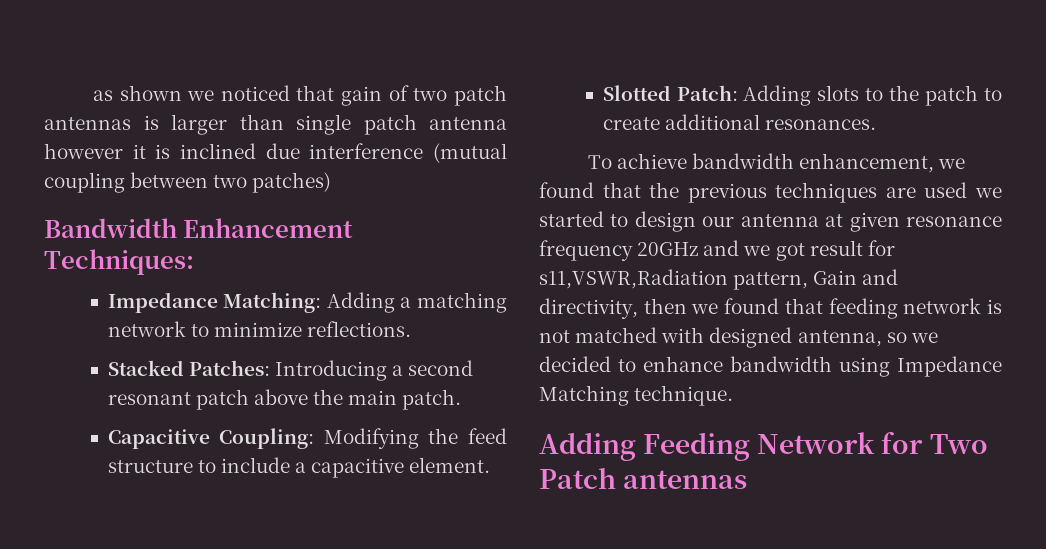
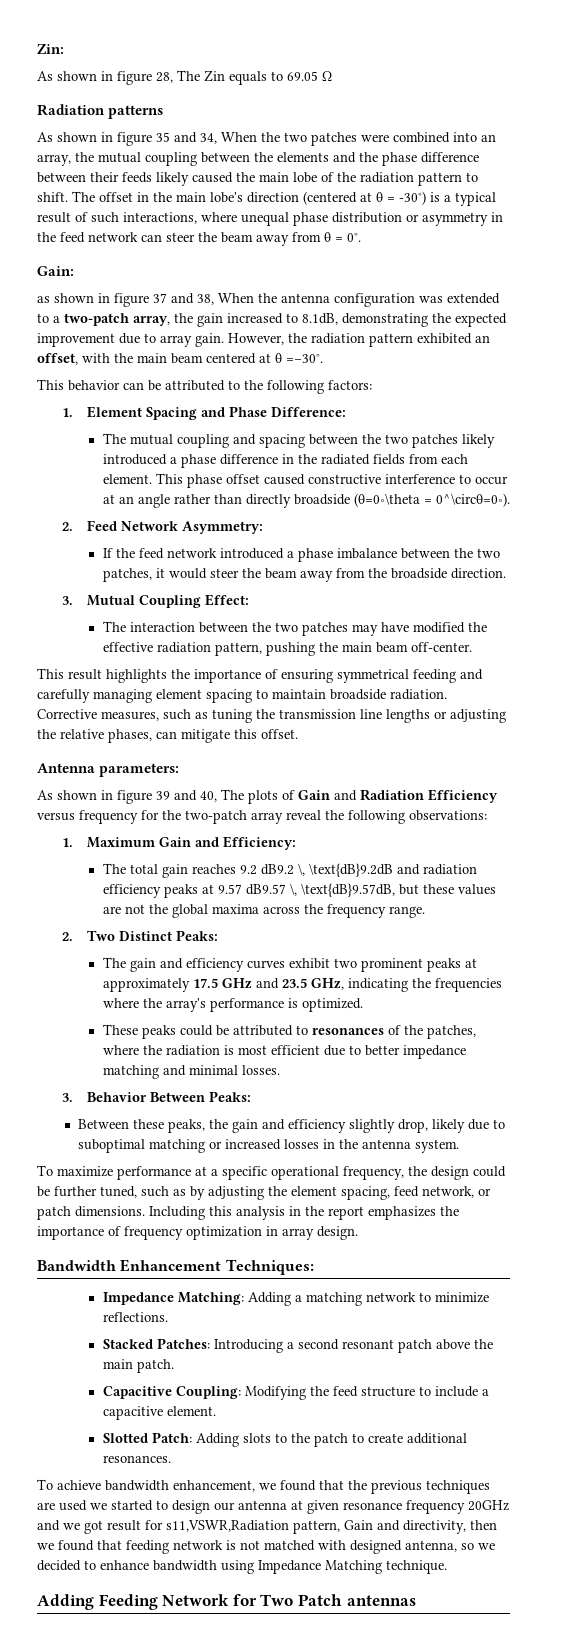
- as shown we noticed that gain of two patch antennas is larger than single patch antenna however it is inclined due interference (mutual coupling between two patches)
+ Zin:
+ As shown in figure 28, The Zin equals to 69.05 Ω
+ Radiation patterns
+ As shown in figure 35 and 34, When the two patches were combined into an array, the mutual coupling between the elements and the phase difference between their feeds likely caused the main lobe of the radiation pattern to shift. The offset in the main lobe's direction (centered at θ = -30°) is a typical result of such interactions, where unequal phase distribution or asymmetry in the feed network can steer the beam away from θ = 0°.
+ Gain:
+ as shown in figure 37 and 38, When the antenna configuration was extended to a two-patch array, the gain increased to 8.1dB, demonstrating the expected improvement due to array gain. However, the radiation pattern exhibited an offset, with the main beam centered at θ =−30°.
+ This behavior can be attributed to the following factors:
+ 1. Element Spacing and Phase Difference:
+ The mutual coupling and spacing between the two patches likely introduced a phase difference in the radiated fields from each element. This phase offset caused constructive interference to occur at an angle rather than directly broadside (θ=0∘\theta = 0^\circθ=0∘).
+ 2. Feed Network Asymmetry:
+ If the feed network introduced a phase imbalance between the two patches, it would steer the beam away from the broadside direction.
+ 3. Mutual Coupling Effect:
+ The interaction between the two patches may have modified the effective radiation pattern, pushing the main beam off-center.
+ This result highlights the importance of ensuring symmetrical feeding and carefully managing element spacing to maintain broadside radiation. Corrective measures, such as tuning the transmission line lengths or adjusting the relative phases, can mitigate this offset.
+ Antenna parameters:
+ As shown in figure 39 and 40, The plots of Gain and Radiation Efficiency versus frequency for the two-patch array reveal the following observations:
+ 1. Maximum Gain and Efficiency:
+ The total gain reaches 9.2 dB9.2 \, \text{dB}9.2dB and radiation efficiency peaks at 9.57 dB9.57 \, \text{dB}9.57dB, but these values are not the global maxima across the frequency range.
+ 2. Two Distinct Peaks:
+ The gain and efficiency curves exhibit two prominent peaks at approximately 17.5 GHz and 23.5 GHz, indicating the frequencies where the array's performance is optimized.
+ These peaks could be attributed to resonances of the patches, where the radiation is most efficient due to better impedance matching and minimal losses.
+ 3. Behavior Between Peaks:
+ Between these peaks, the gain and efficiency slightly drop, likely due to suboptimal matching or increased losses in the antenna system.
+ To maximize performance at a specific operational frequency, the design could be further tuned, such as by adjusting the element spacing, feed network, or patch dimensions. Including this analysis in the report emphasizes the importance of frequency optimization in array design.

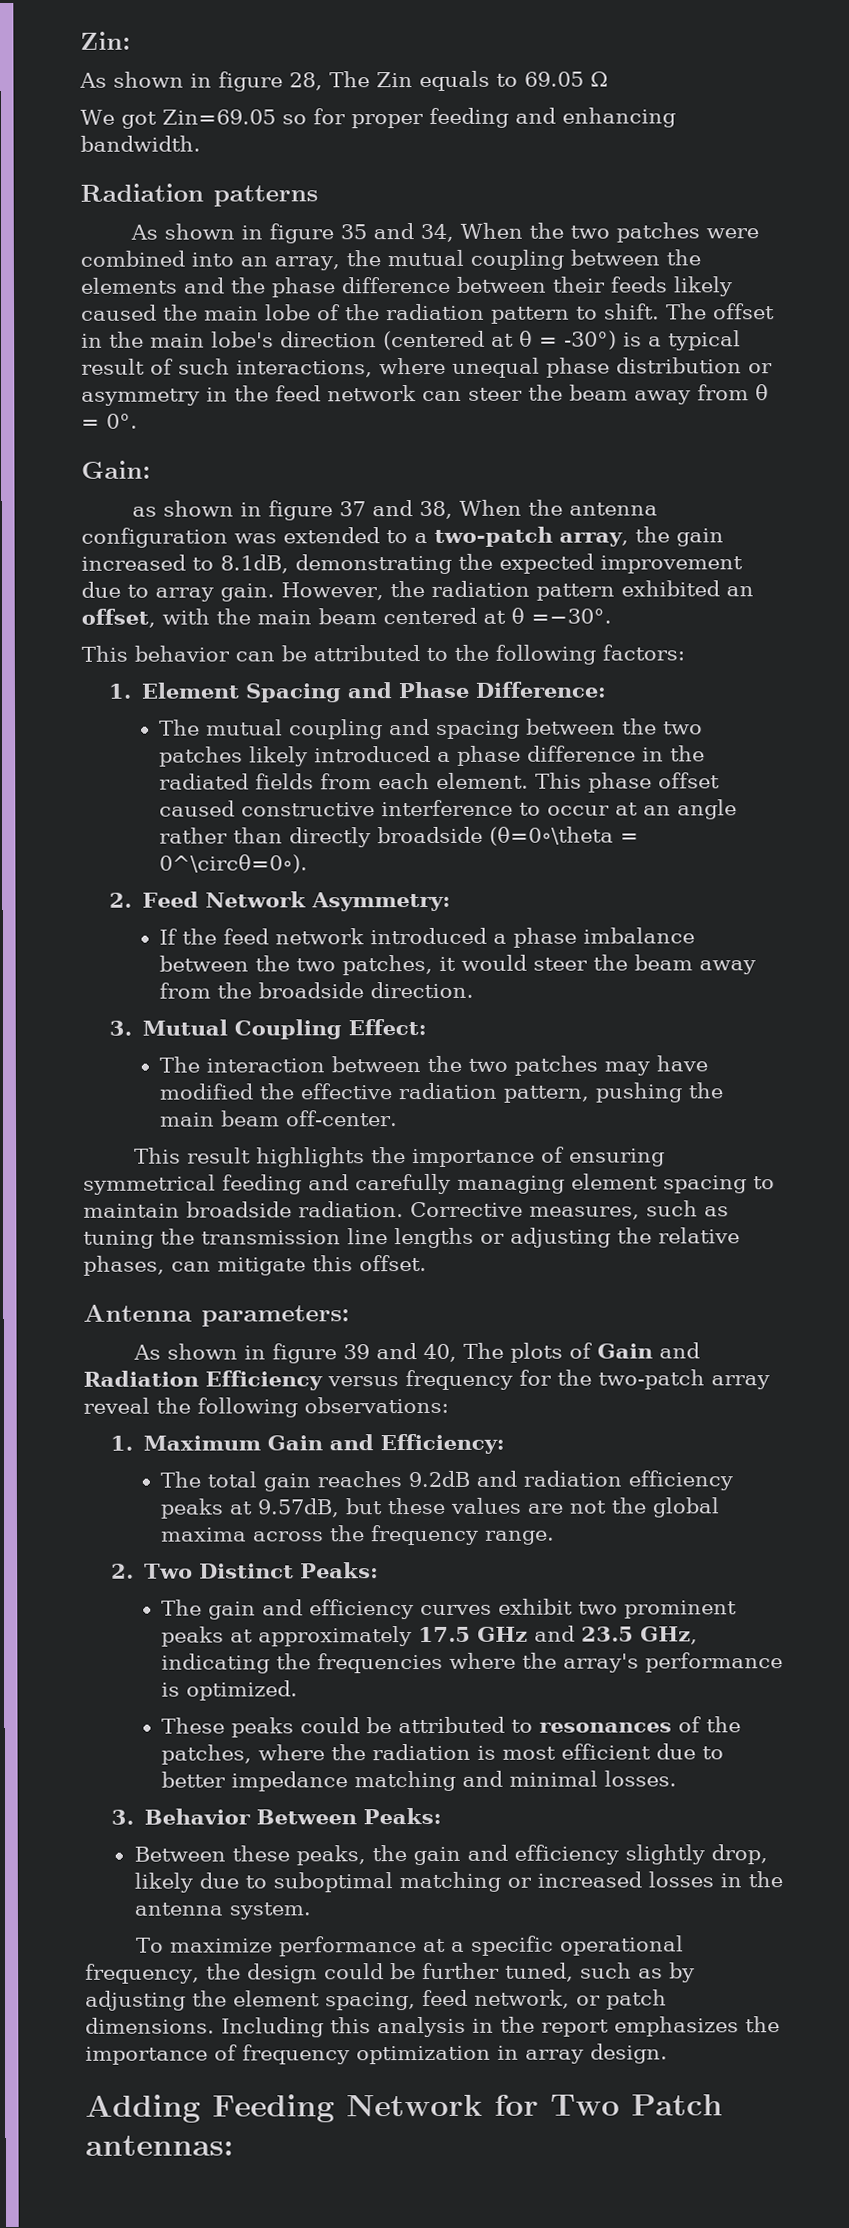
+ We got Zin=69.05 so for proper feeding and enhancing bandwidth.
- The total gain reaches 9.2 dB9.2 \, \text{dB}9.2dB and radiation efficiency peaks at 9.57 dB9.57 \, \text{dB}9.57dB, but these values are not the global maxima across the frequency range.
+ The total gain reaches 9.2dB and radiation efficiency peaks at 9.57dB, but these values are not the global maxima across the frequency range.
- Bandwidth Enhancement Techniques:
- Impedance Matching: Adding a matching network to minimize reflections.
- Stacked Patches: Introducing a second resonant patch above the main patch.
- Capacitive Coupling: Modifying the feed structure to include a capacitive element.
- Slotted Patch: Adding slots to the patch to create additional resonances.
- To achieve bandwidth enhancement, we found that the previous techniques are used we started to design our antenna at given resonance frequency 20GHz and we got result for s11,VSWR,Radiation pattern, Gain and directivity, then we found that feeding network is not matched with designed antenna, so we decided to enhance bandwidth using Impedance Matching technique.
- Adding Feeding Network for Two Patch antennas
+ Adding Feeding Network for Two Patch antennas:

